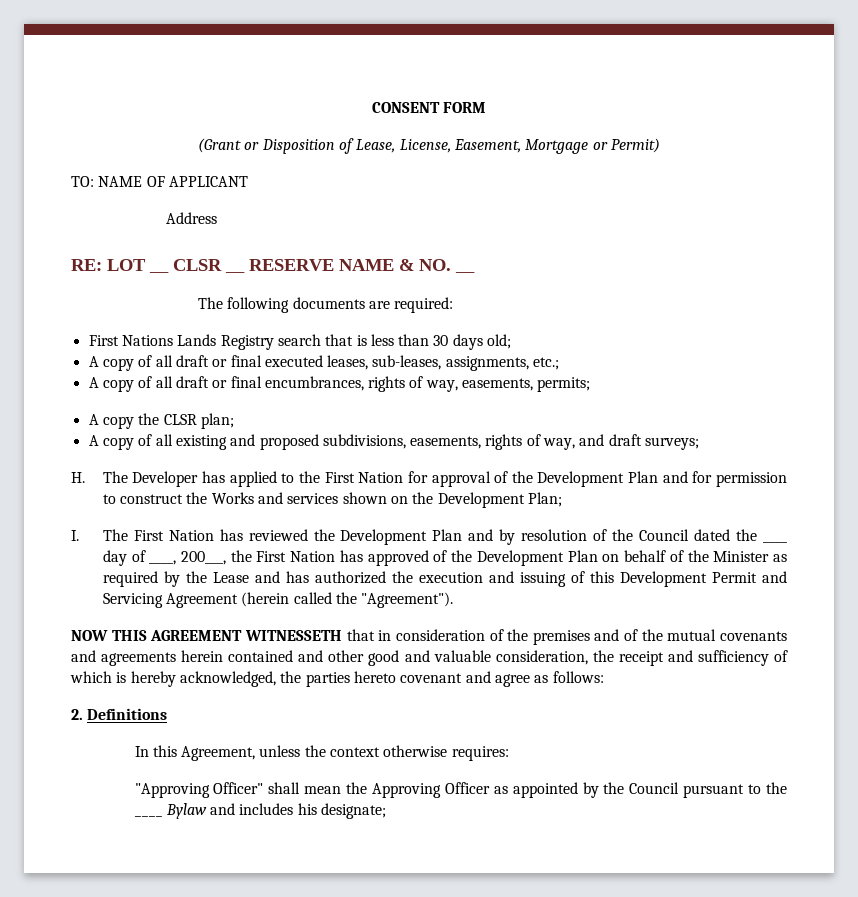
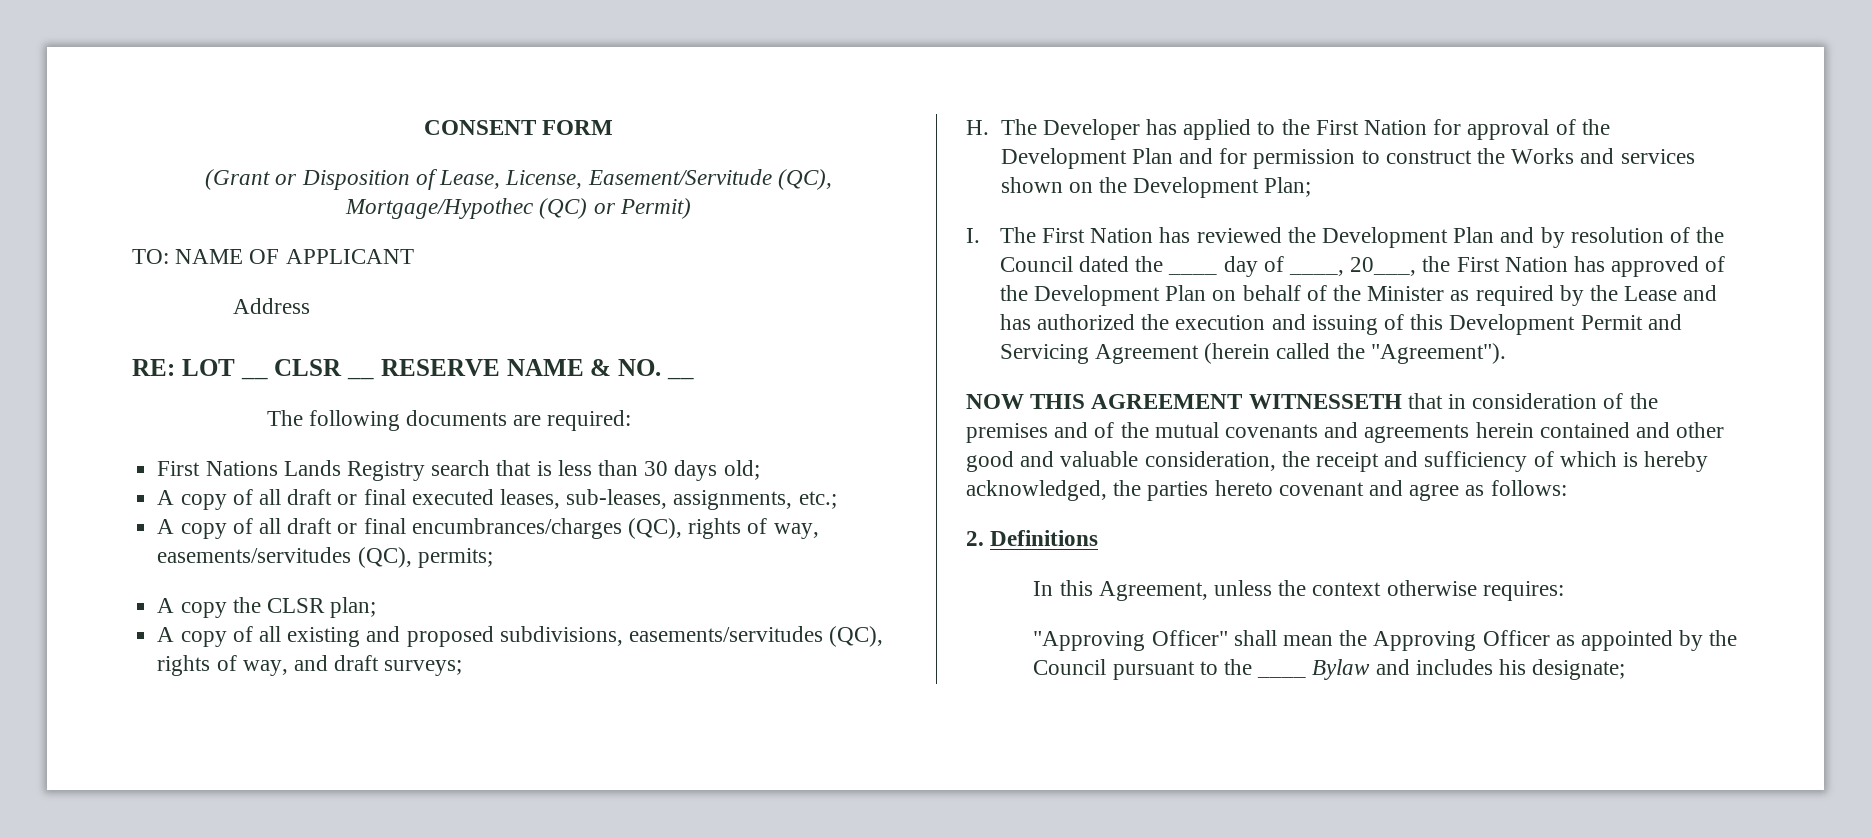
- (Grant or Disposition of Lease, License, Easement, Mortgage or Permit)
+ (Grant or Disposition of Lease, License, Easement/Servitude (QC), Mortgage/Hypothec (QC) or Permit)
- A copy of all draft or final encumbrances, rights of way, easements, permits;
+ A copy of all draft or final encumbrances/charges (QC), rights of way, easements/servitudes (QC), permits;
- A copy of all existing and proposed subdivisions, easements, rights of way, and draft surveys;
+ A copy of all existing and proposed subdivisions, easements/servitudes (QC), rights of way, and draft surveys;
- I. The First Nation has reviewed the Development Plan and by resolution of the Council dated the ____ day of ____, 200___, the First Nation has approved of the Development Plan on behalf of the Minister as required by the Lease and has authorized the execution and issuing of this Development Permit and Servicing Agreement (herein called the "Agreement").
+ I. The First Nation has reviewed the Development Plan and by resolution of the Council dated the ____ day of ____, 20___, the First Nation has approved of the Development Plan on behalf of the Minister as required by the Lease and has authorized the execution and issuing of this Development Permit and Servicing Agreement (herein called the "Agreement").

